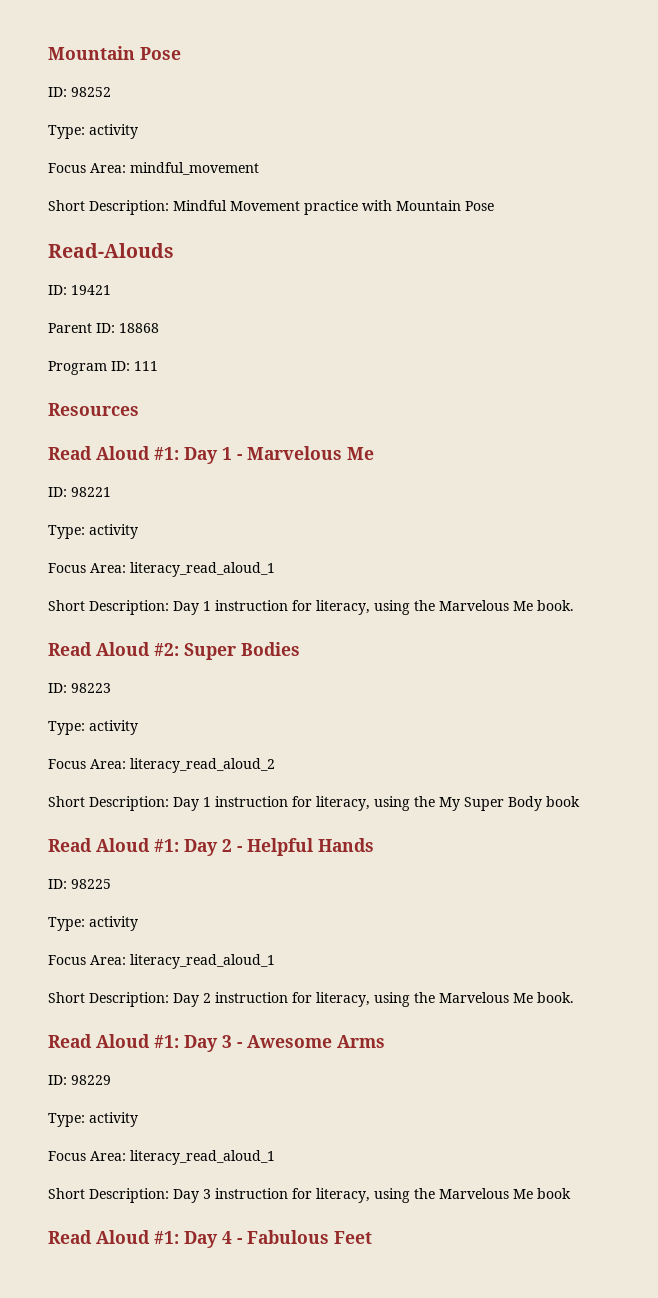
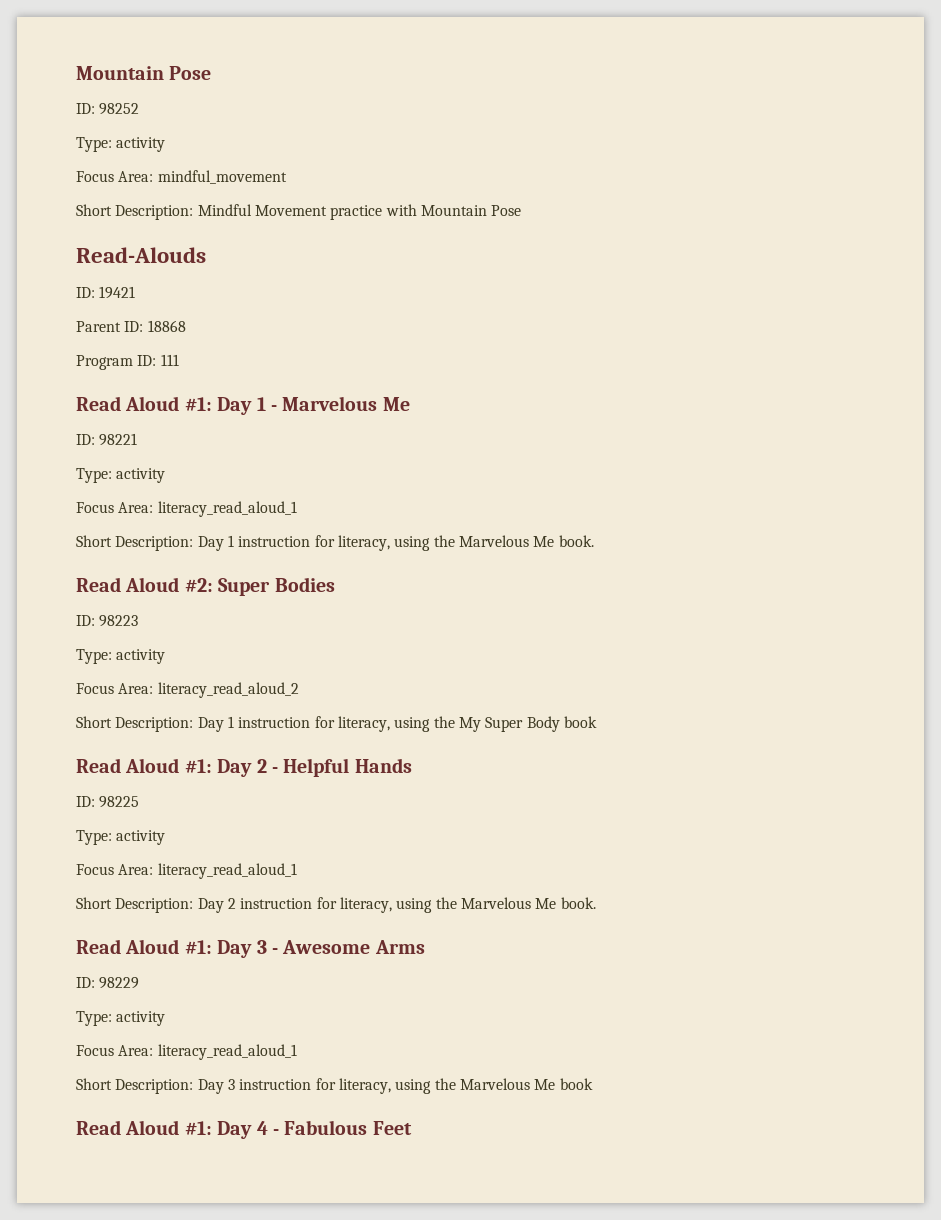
- Resources

